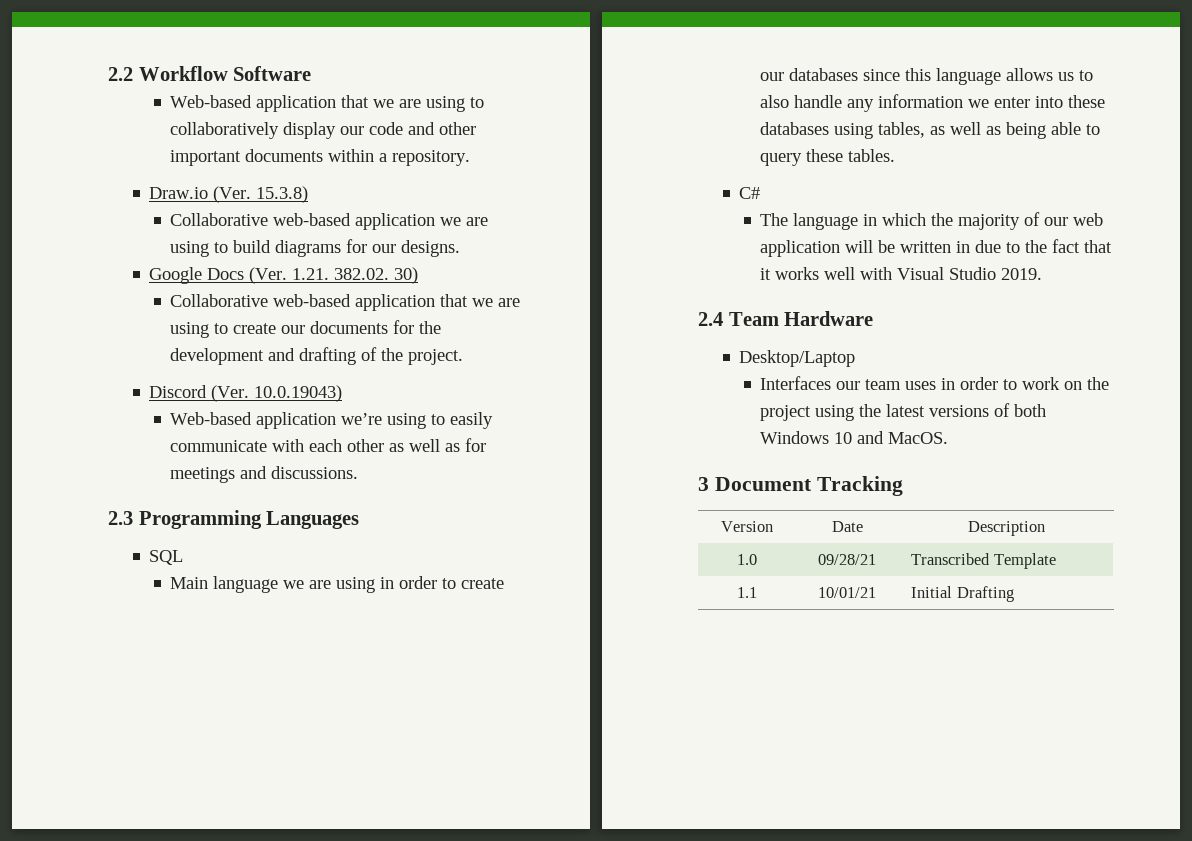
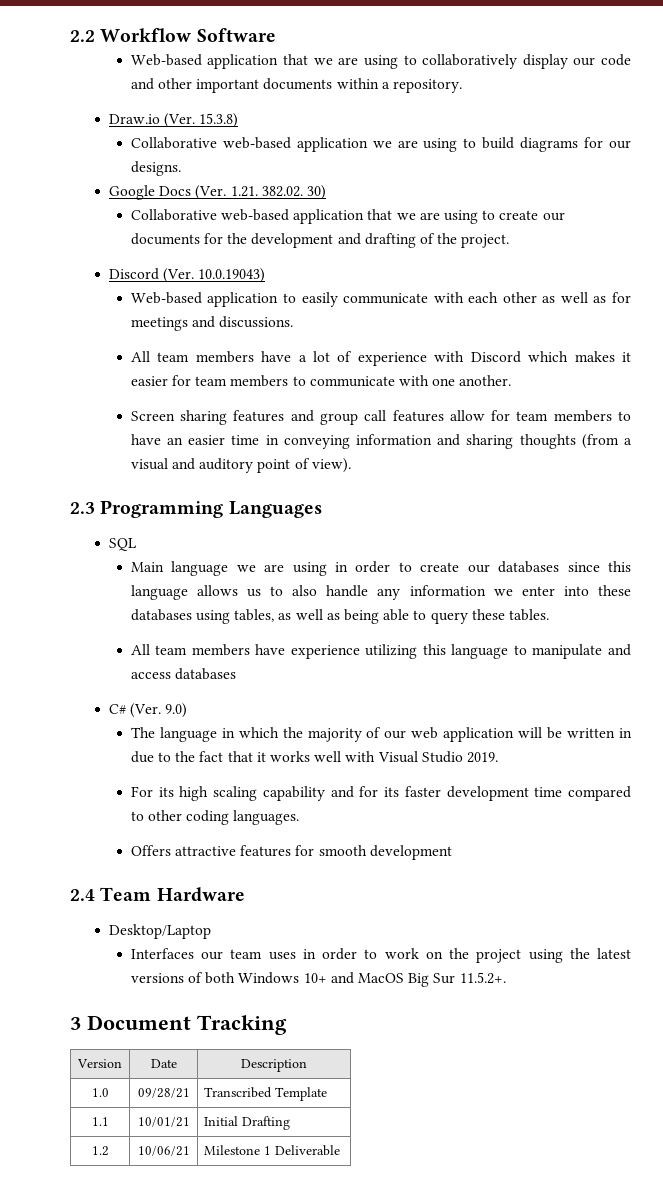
- Web-based application we’re using to easily communicate with each other as well as for meetings and discussions.
+ Web-based application to easily communicate with each other as well as for meetings and discussions.
+ All team members have a lot of experience with Discord which makes it easier for team members to communicate with one another.
+ Screen sharing features and group call features allow for team members to have an easier time in conveying information and sharing thoughts (from a visual and auditory point of view).
+ All team members have experience utilizing this language to manipulate and access databases
- C#
+ C# (Ver. 9.0)
+ For its high scaling capability and for its faster development time compared to other coding languages.
+ Offers attractive features for smooth development
- Interfaces our team uses in order to work on the project using the latest versions of both Windows 10 and MacOS.
+ Interfaces our team uses in order to work on the project using the latest versions of both Windows 10+ and MacOS Big Sur 11.5.2+.
+ 1.2 | 10/06/21 | Milestone 1 Deliverable

